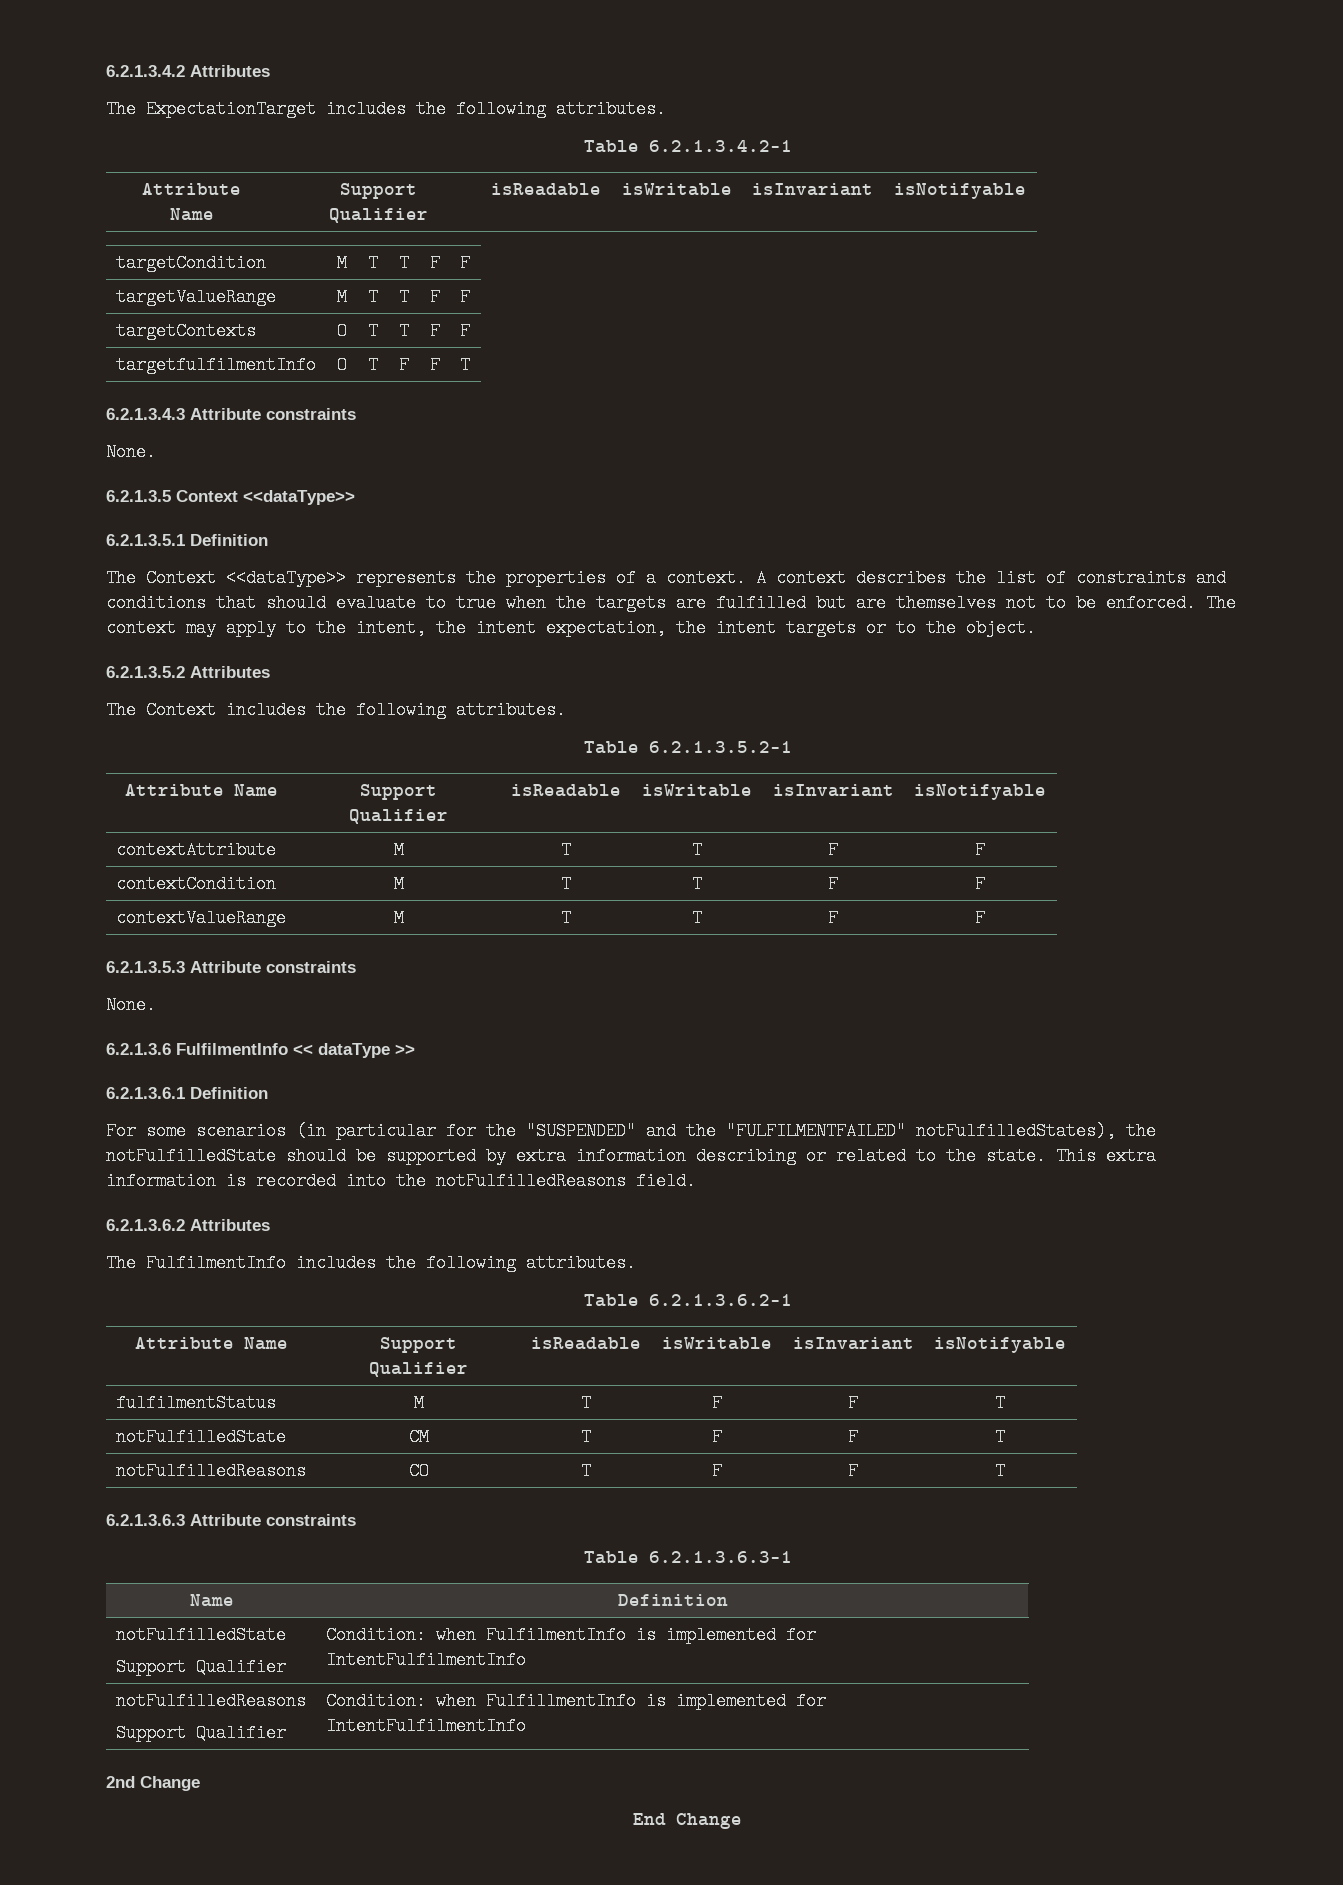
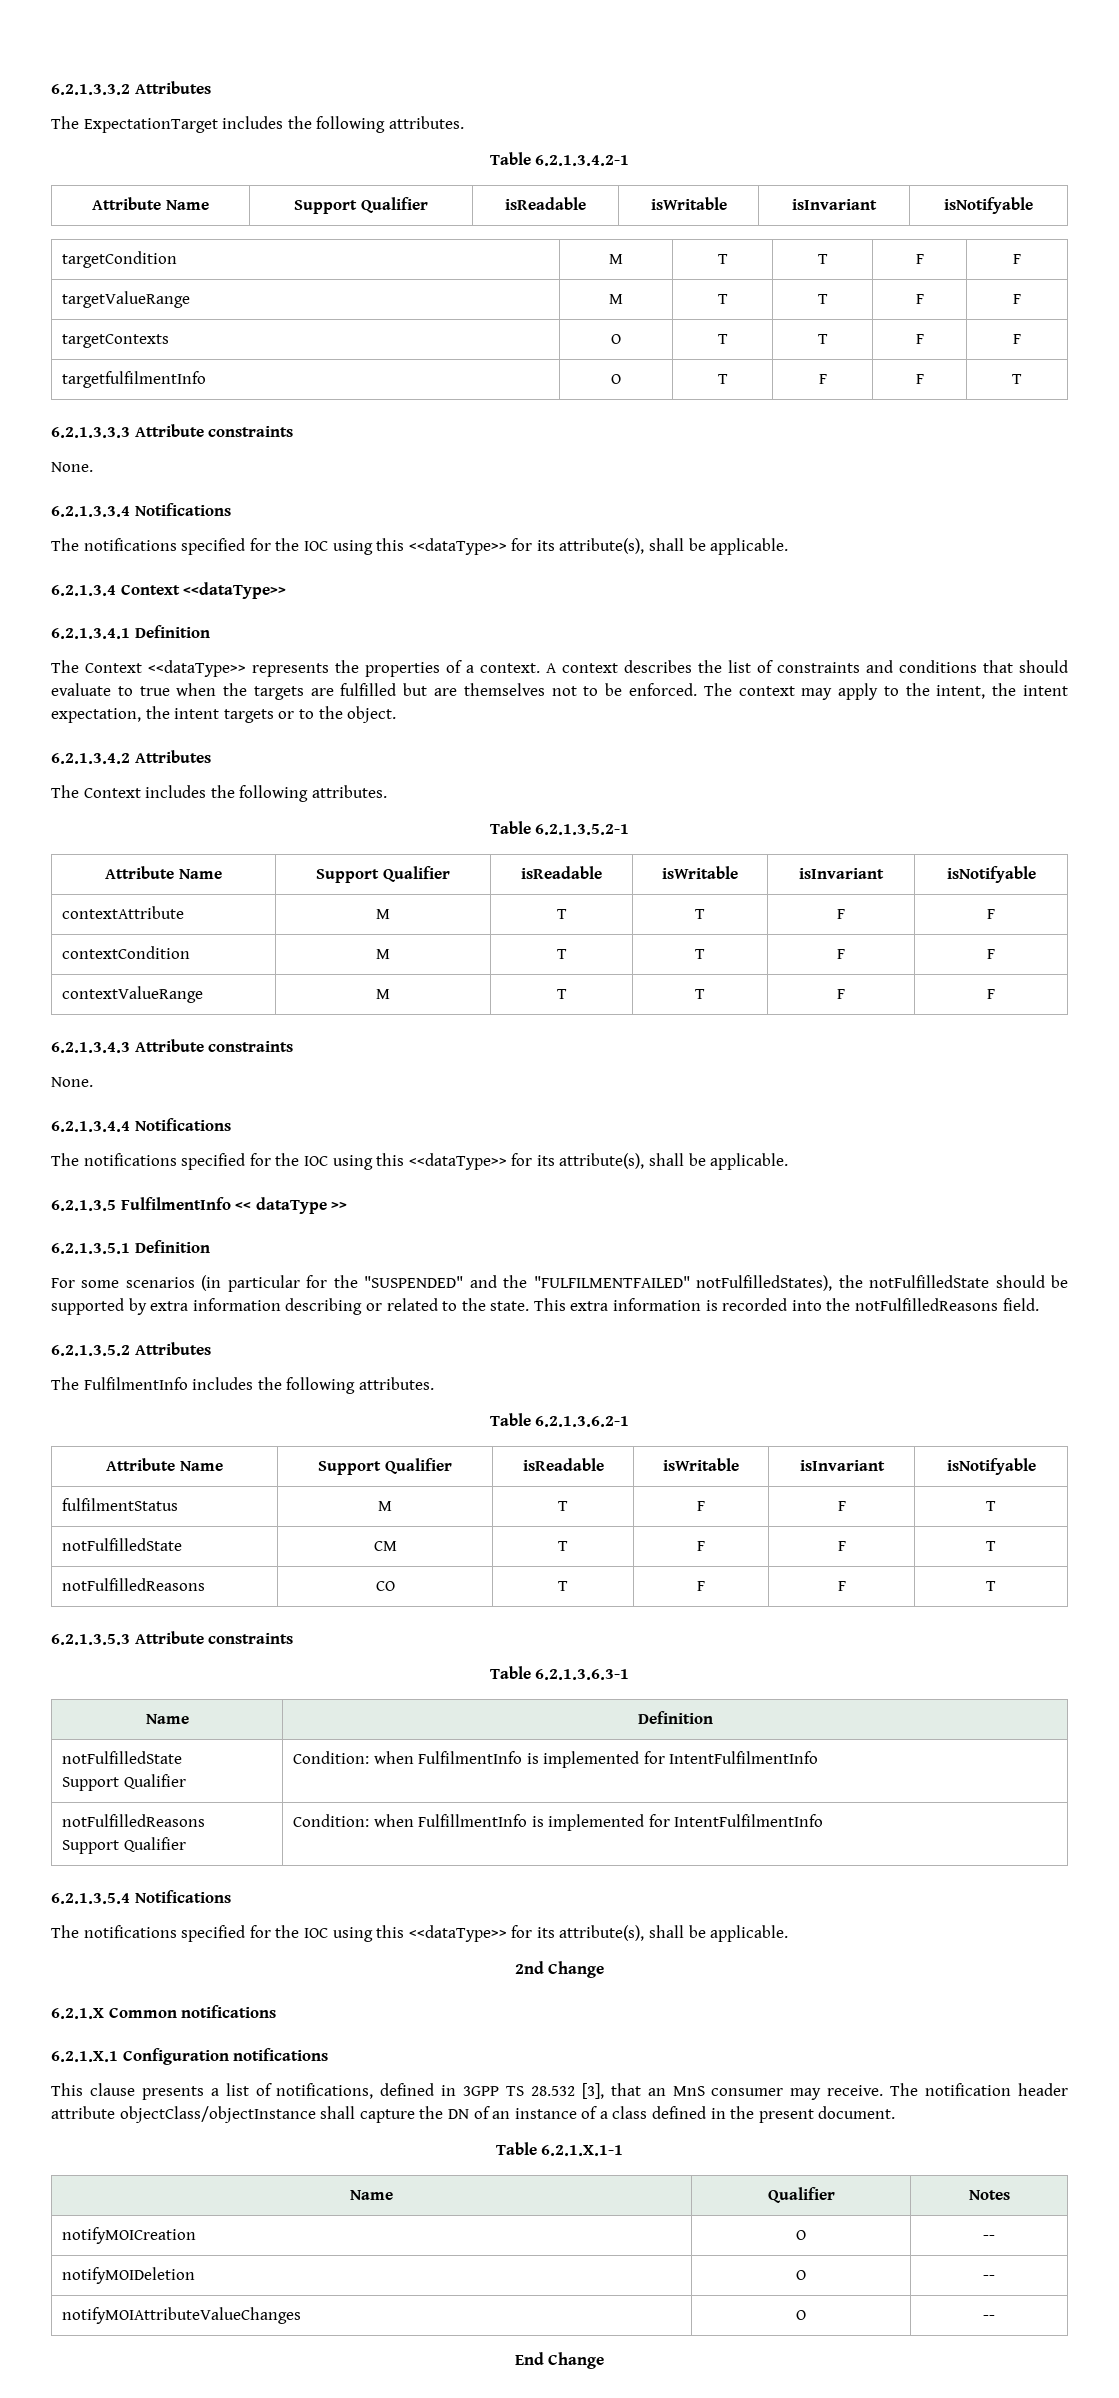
- 6.2.1.3.4.2 Attributes
+ 6.2.1.3.3.2 Attributes
- 6.2.1.3.4.3 Attribute constraints
+ 6.2.1.3.3.3 Attribute constraints
  None.
- 6.2.1.3.5 Context <<dataType>>
+ 6.2.1.3.3.4 Notifications
+ The notifications specified for the IOC using this <<dataType>> for its attribute(s), shall be applicable.
+ 6.2.1.3.4 Context <<dataType>>
- 6.2.1.3.5.1 Definition
+ 6.2.1.3.4.1 Definition
- 6.2.1.3.5.2 Attributes
+ 6.2.1.3.4.2 Attributes
- 6.2.1.3.5.3 Attribute constraints
+ 6.2.1.3.4.3 Attribute constraints
  None.
- 6.2.1.3.6 FulfilmentInfo << dataType >>
+ 6.2.1.3.4.4 Notifications
+ The notifications specified for the IOC using this <<dataType>> for its attribute(s), shall be applicable.
+ 6.2.1.3.5 FulfilmentInfo << dataType >>
- 6.2.1.3.6.1 Definition
+ 6.2.1.3.5.1 Definition
- 6.2.1.3.6.2 Attributes
+ 6.2.1.3.5.2 Attributes
- 6.2.1.3.6.3 Attribute constraints
+ 6.2.1.3.5.3 Attribute constraints
+ 6.2.1.3.5.4 Notifications
+ The notifications specified for the IOC using this <<dataType>> for its attribute(s), shall be applicable.
  2nd Change
+ 6.2.1.X Common notifications
+ 6.2.1.X.1 Configuration notifications
+ This clause presents a list of notifications, defined in 3GPP TS 28.532 [3], that an MnS consumer may receive. The notification header attribute objectClass/objectInstance shall capture the DN of an instance of a class defined in the present document.
+ Table 6.2.1.X.1-1
+ Name | Qualifier | Notes
+ notifyMOICreation | O | --
+ notifyMOIDeletion | O | --
+ notifyMOIAttributeValueChanges | O | --

